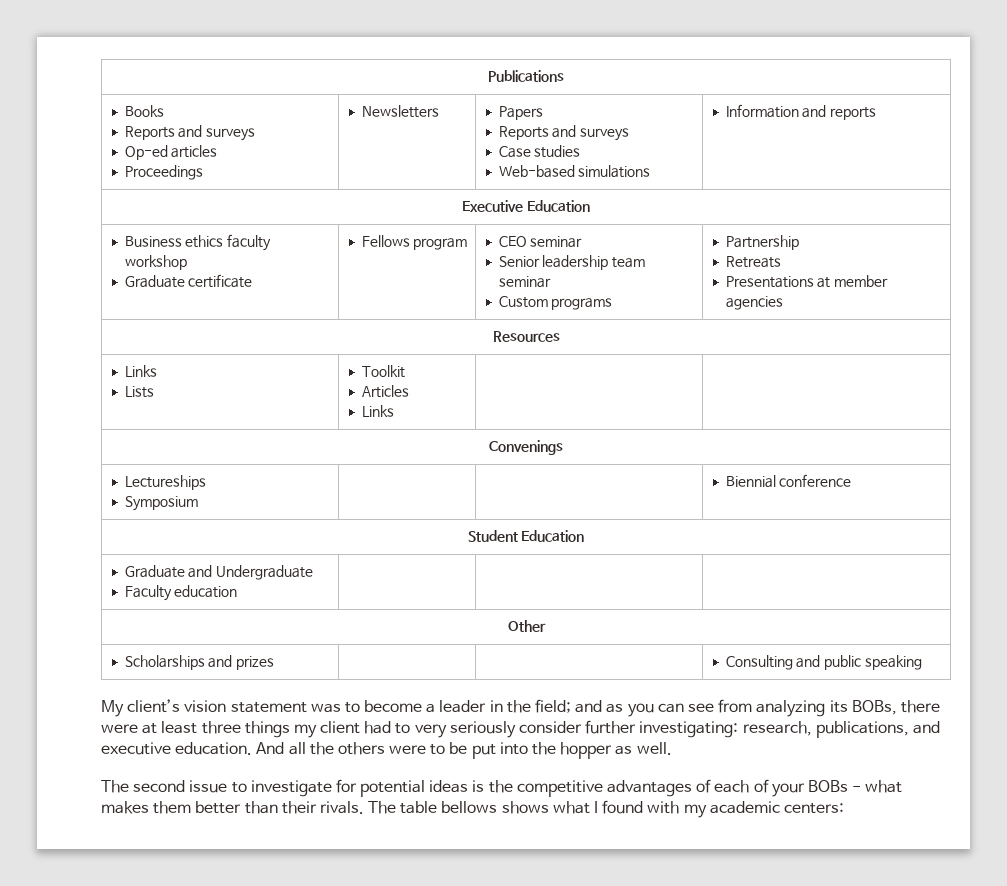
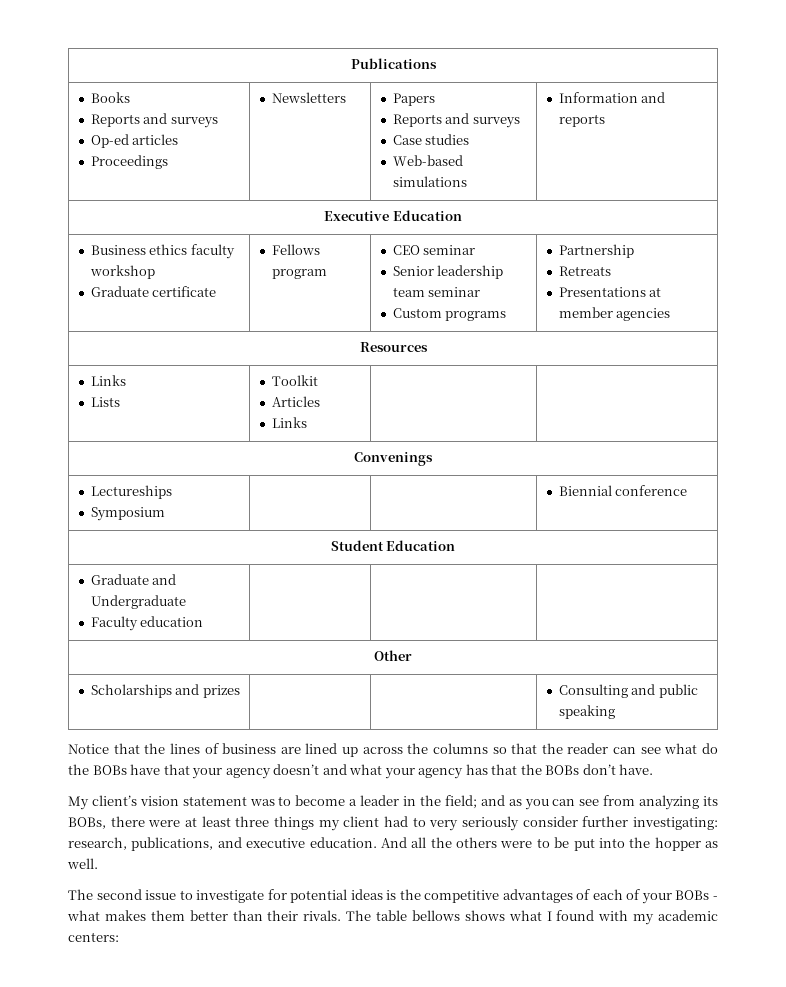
+ Notice that the lines of business are lined up across the columns so that the reader can see what do the BOBs have that your agency doesn’t and what your agency has that the BOBs don’t have.

